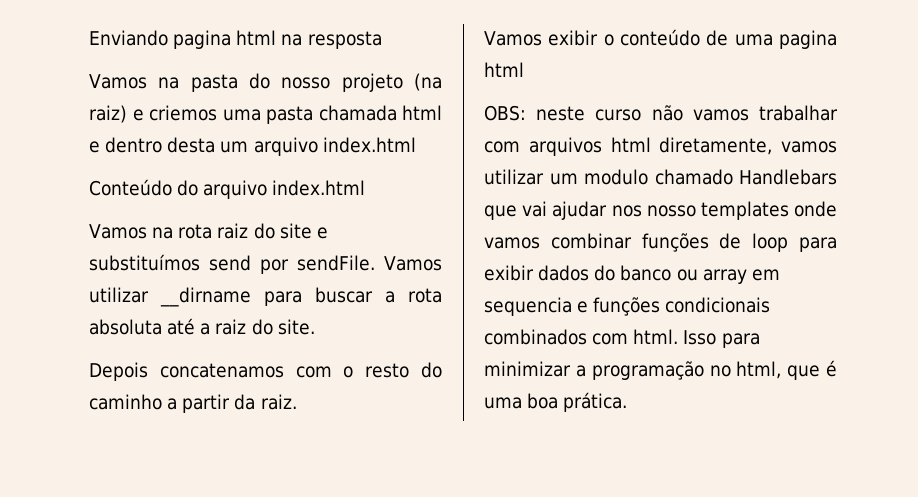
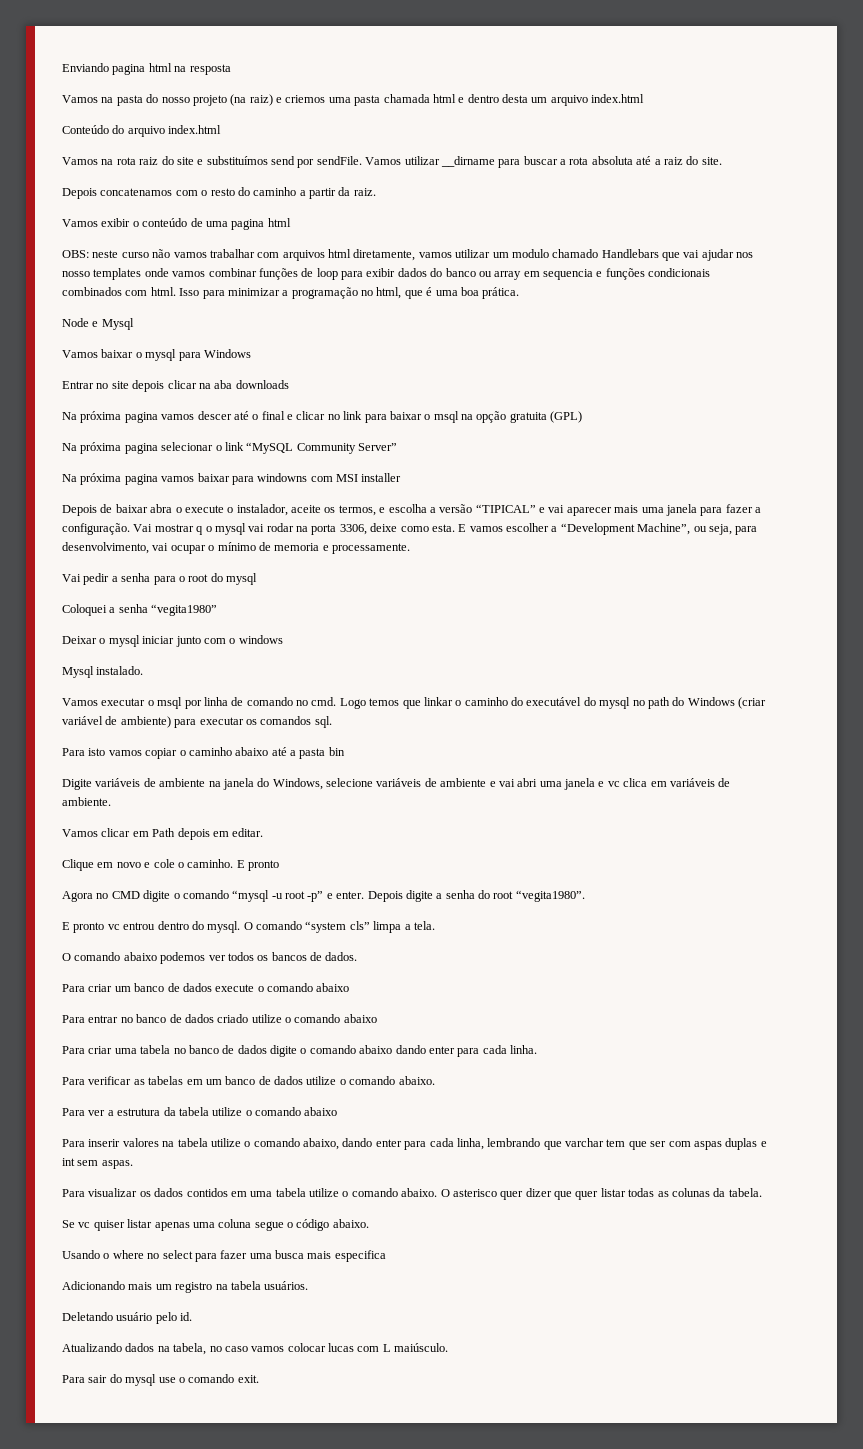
+ Node e Mysql
+ Vamos baixar o mysql para Windows
+ Entrar no site depois clicar na aba downloads
+ Na próxima pagina vamos descer até o final e clicar no link para baixar o msql na opção gratuita (GPL)
+ Na próxima pagina selecionar o link “MySQL Community Server”
+ Na próxima pagina vamos baixar para windowns com MSI installer
+ Depois de baixar abra o execute o instalador, aceite os termos, e escolha a versão “TIPICAL” e vai aparecer mais uma janela para fazer a configuração. Vai mostrar q o mysql vai rodar na porta 3306, deixe como esta. E vamos escolher a “Development Machine”, ou seja, para desenvolvimento, vai ocupar o mínimo de memoria e processamente.
+ Vai pedir a senha para o root do mysql
+ Coloquei a senha “vegita1980”
+ Deixar o mysql iniciar junto com o windows
+ Mysql instalado.
+ Vamos executar o msql por linha de comando no cmd. Logo temos que linkar o caminho do executável do mysql no path do Windows (criar variável de ambiente) para executar os comandos sql.
+ Para isto vamos copiar o caminho abaixo até a pasta bin
+ Digite variáveis de ambiente na janela do Windows, selecione variáveis de ambiente e vai abri uma janela e vc clica em variáveis de ambiente.
+ Vamos clicar em Path depois em editar.
+ Clique em novo e cole o caminho. E pronto
+ Agora no CMD digite o comando “mysql -u root -p” e enter. Depois digite a senha do root “vegita1980”.
+ E pronto vc entrou dentro do mysql. O comando “system cls” limpa a tela.
+ O comando abaixo podemos ver todos os bancos de dados.
+ Para criar um banco de dados execute o comando abaixo
+ Para entrar no banco de dados criado utilize o comando abaixo
+ Para criar uma tabela no banco de dados digite o comando abaixo dando enter para cada linha.
+ Para verificar as tabelas em um banco de dados utilize o comando abaixo.
+ Para ver a estrutura da tabela utilize o comando abaixo
+ Para inserir valores na tabela utilize o comando abaixo, dando enter para cada linha, lembrando que varchar tem que ser com aspas duplas e int sem aspas.
+ Para visualizar os dados contidos em uma tabela utilize o comando abaixo. O asterisco quer dizer que quer listar todas as colunas da tabela.
+ Se vc quiser listar apenas uma coluna segue o código abaixo.
+ Usando o where no select para fazer uma busca mais especifica
+ Adicionando mais um registro na tabela usuários.
+ Deletando usuário pelo id.
+ Atualizando dados na tabela, no caso vamos colocar lucas com L maiúsculo.
+ Para sair do mysql use o comando exit.

